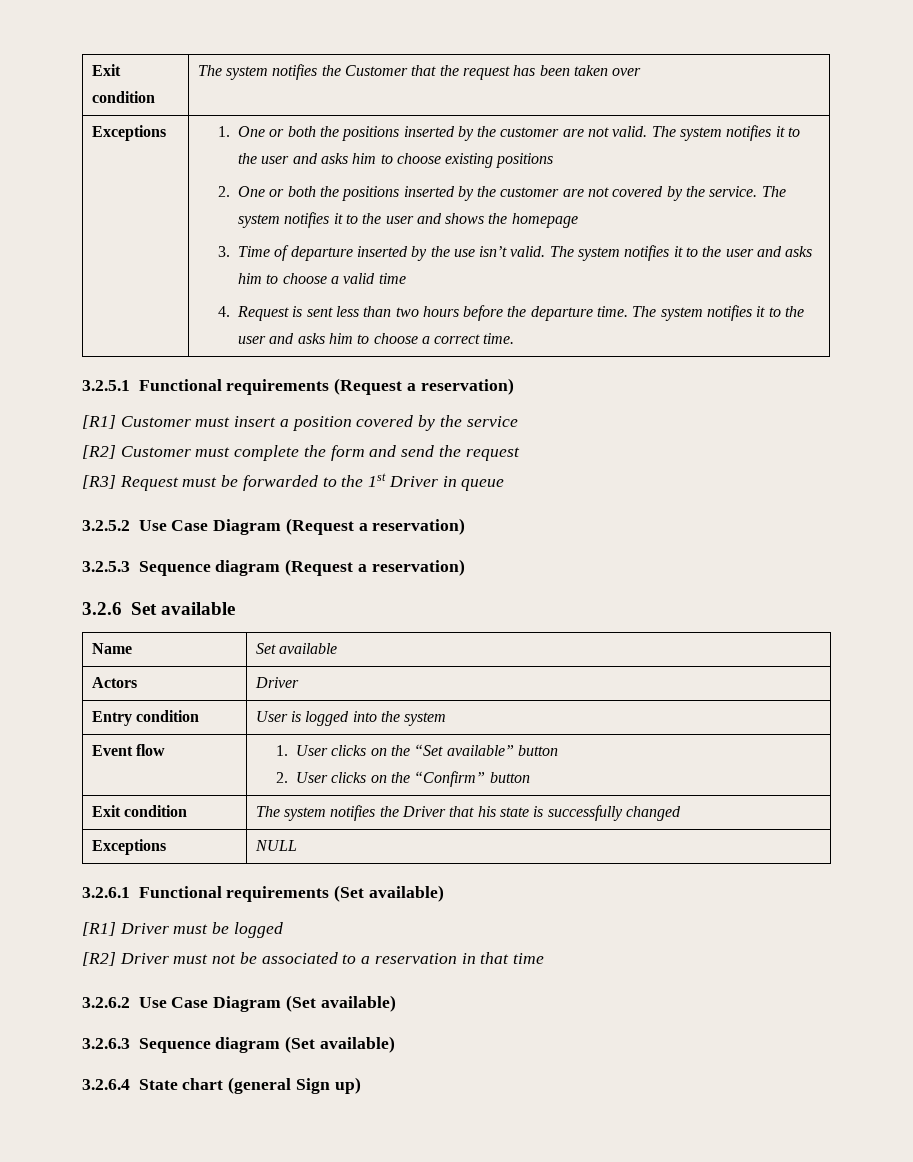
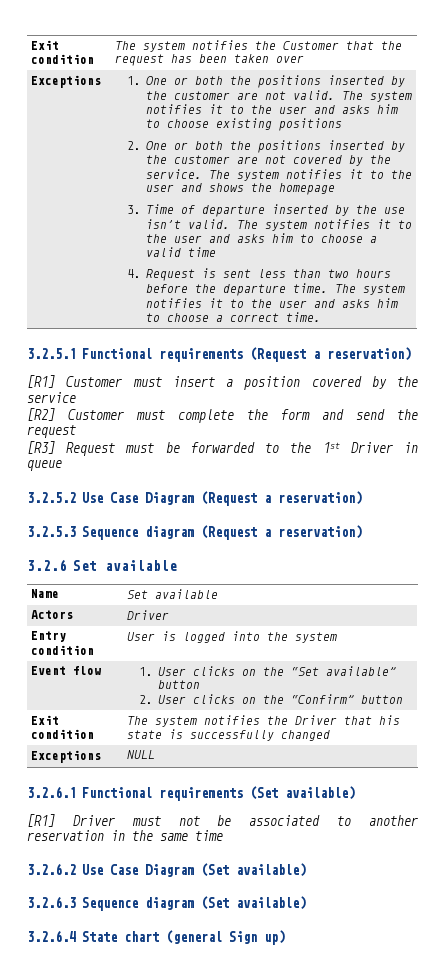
- [R1] Driver must be logged
- [R2] Driver must not be associated to a reservation in that time
+ [R1] Driver must not be associated to another reservation in the same time

